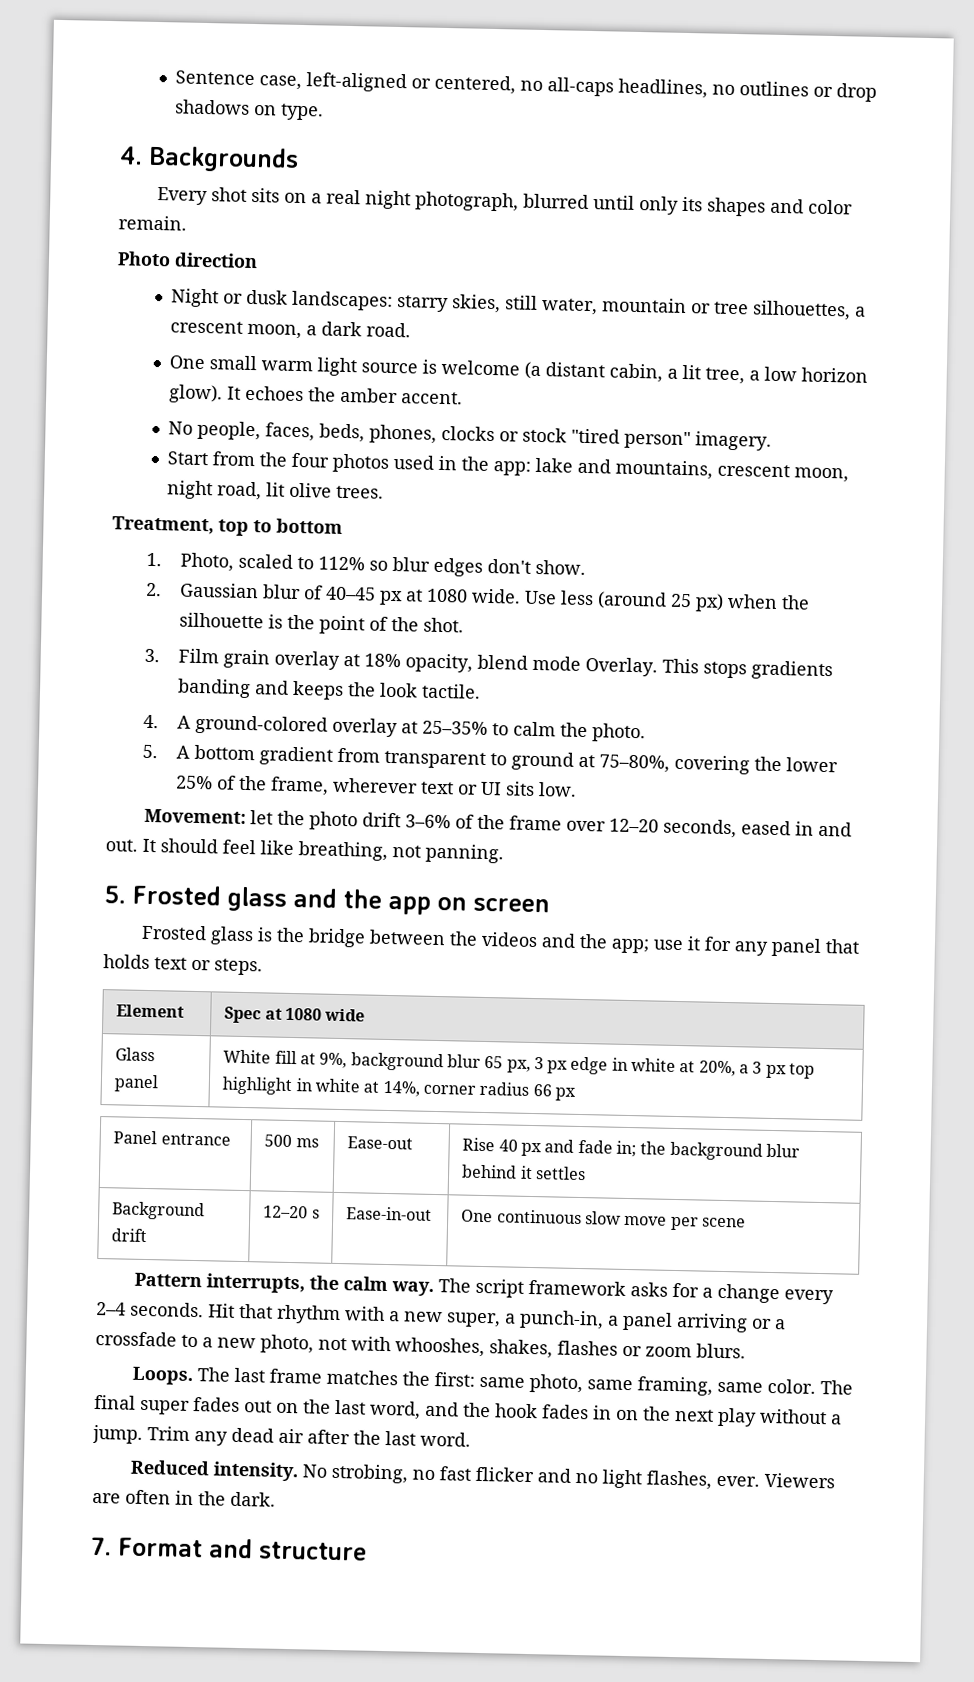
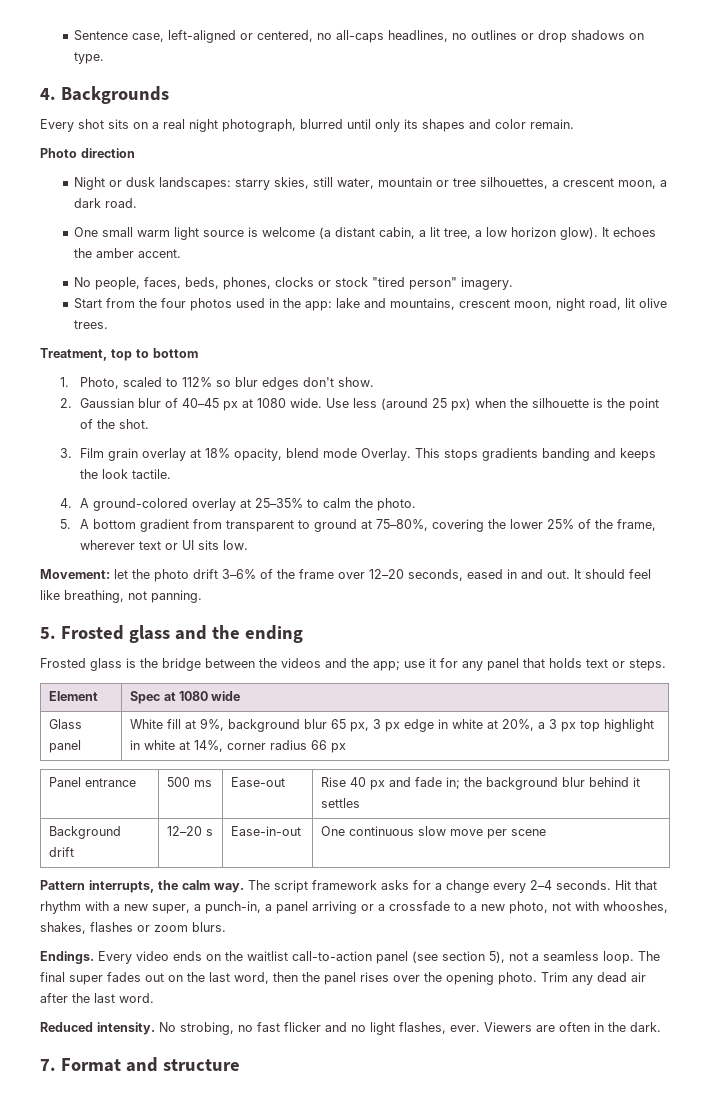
- 5. Frosted glass and the app on screen
+ 5. Frosted glass and the ending
- Loops. The last frame matches the first: same photo, same framing, same color.
+ Endings. Every video ends on the waitlist call-to-action panel (see section 5), not a seamless loop.
- The final super fades out on the last word, and the hook fades in on the next play without a jump.
+ The final super fades out on the last word, then the panel rises over the opening photo.

